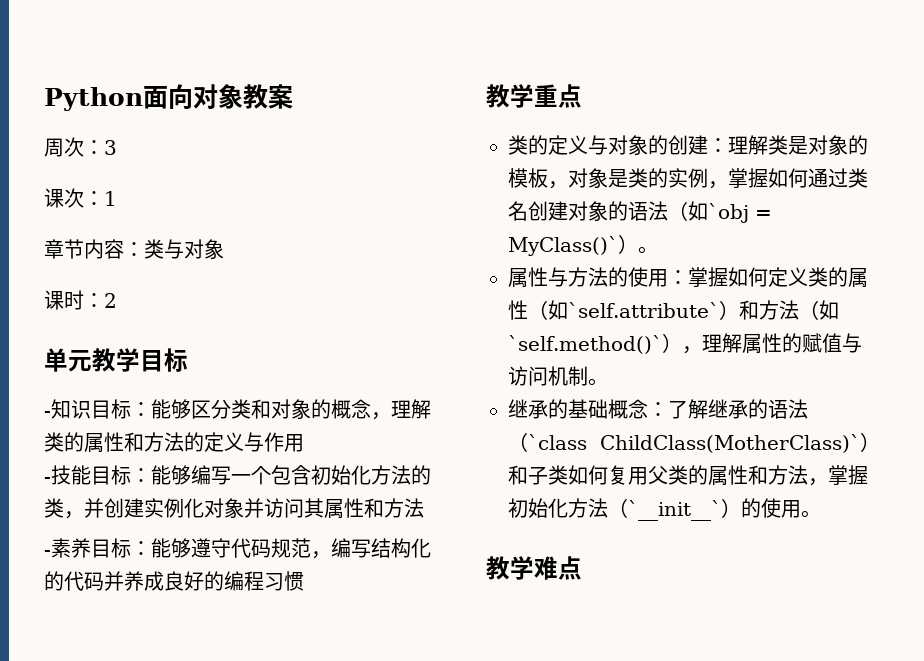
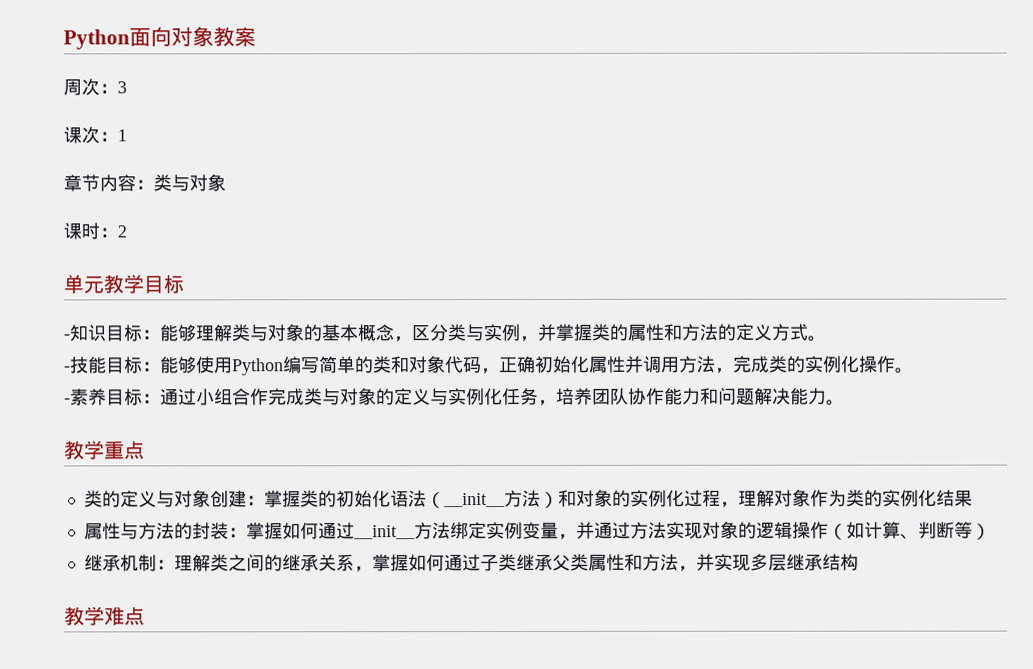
- -知识目标：能够区分类和对象的概念，理解类的属性和方法的定义与作用
+ -知识目标：能够理解类与对象的基本概念，区分类与实例，并掌握类的属性和方法的定义方式。
- -技能目标：能够编写一个包含初始化方法的类，并创建实例化对象并访问其属性和方法
- -素养目标：能够遵守代码规范，编写结构化的代码并养成良好的编程习惯
+ -技能目标：能够使用Python编写简单的类和对象代码，正确初始化属性并调用方法，完成类的实例化操作。
+ -素养目标：通过小组合作完成类与对象的定义与实例化任务，培养团队协作能力和问题解决能力。
- 类的定义与对象的创建：理解类是对象的模板，对象是类的实例，掌握如何通过类名创建对象的语法（如`obj = MyClass()`）。
- 属性与方法的使用：掌握如何定义类的属性（如`self.attribute`）和方法（如`self.method()`），理解属性的赋值与访问机制。
- 继承的基础概念：了解继承的语法（`class ChildClass(MotherClass)`）和子类如何复用父类的属性和方法，掌握初始化方法（`__init__`）的使用。
+ 类的定义与对象创建：掌握类的初始化语法（__init__方法）和对象的实例化过程，理解对象作为类的实例化结果
+ 属性与方法的封装：掌握如何通过__init__方法绑定实例变量，并通过方法实现对象的逻辑操作（如计算、判断等）
+ 继承机制：理解类之间的继承关系，掌握如何通过子类继承父类属性和方法，并实现多层继承结构

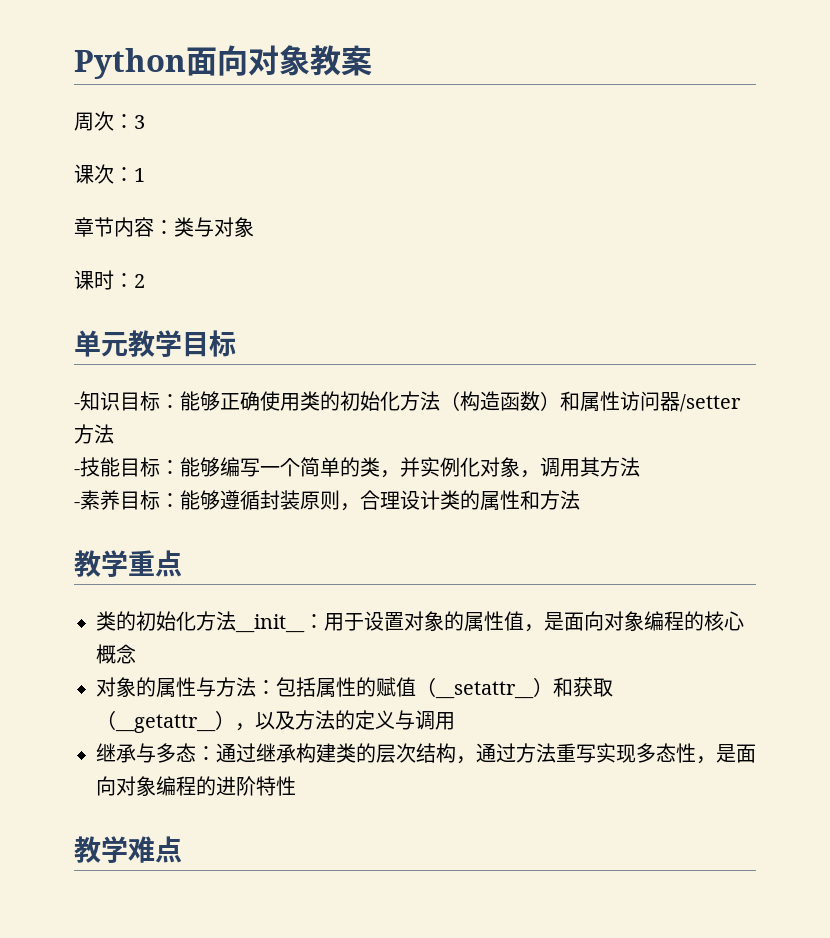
- -知识目标：能够理解类与对象的基本概念，区分类与实例，并掌握类的属性和方法的定义方式。
+ -知识目标：能够正确使用类的初始化方法（构造函数）和属性访问器/setter方法
- -技能目标：能够使用Python编写简单的类和对象代码，正确初始化属性并调用方法，完成类的实例化操作。
- -素养目标：通过小组合作完成类与对象的定义与实例化任务，培养团队协作能力和问题解决能力。
+ -技能目标：能够编写一个简单的类，并实例化对象，调用其方法
+ -素养目标：能够遵循封装原则，合理设计类的属性和方法
  教学重点
- 类的定义与对象创建：掌握类的初始化语法（__init__方法）和对象的实例化过程，理解对象作为类的实例化结果
- 属性与方法的封装：掌握如何通过__init__方法绑定实例变量，并通过方法实现对象的逻辑操作（如计算、判断等）
- 继承机制：理解类之间的继承关系，掌握如何通过子类继承父类属性和方法，并实现多层继承结构
+ 类的初始化方法__init__：用于设置对象的属性值，是面向对象编程的核心概念
+ 对象的属性与方法：包括属性的赋值（__setattr__）和获取（__getattr__），以及方法的定义与调用
+ 继承与多态：通过继承构建类的层次结构，通过方法重写实现多态性，是面向对象编程的进阶特性

